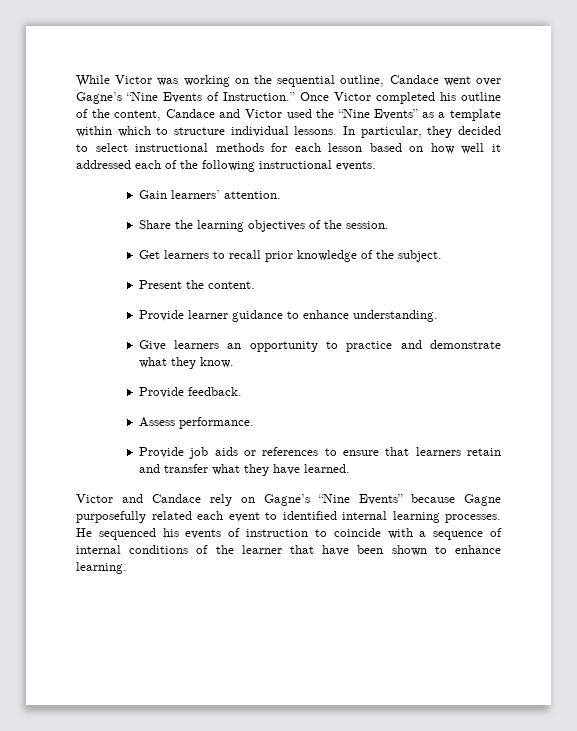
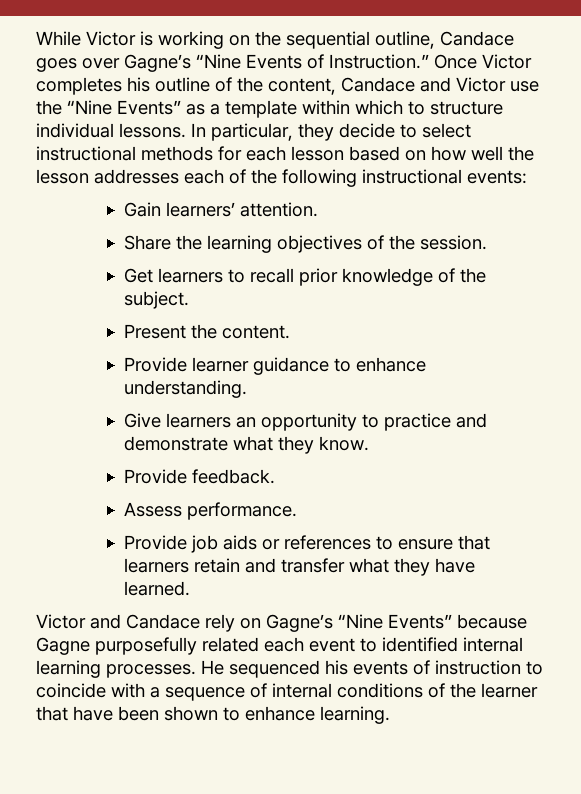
- While Victor was working on the sequential outline, Candace went over Gagne’s “Nine Events of Instruction.”
+ While Victor is working on the sequential outline, Candace goes over Gagne’s “Nine Events of Instruction.”
- Once Victor completed his outline of the content, Candace and Victor used the “Nine Events” as a template within which to structure individual lessons.
+ Once Victor completes his outline of the content, Candace and Victor use the “Nine Events” as a template within which to structure individual lessons.
- In particular, they decided to select instructional methods for each lesson based on how well it addressed each of the following instructional events.
+ In particular, they decide to select instructional methods for each lesson based on how well the lesson addresses each of the following instructional events:

